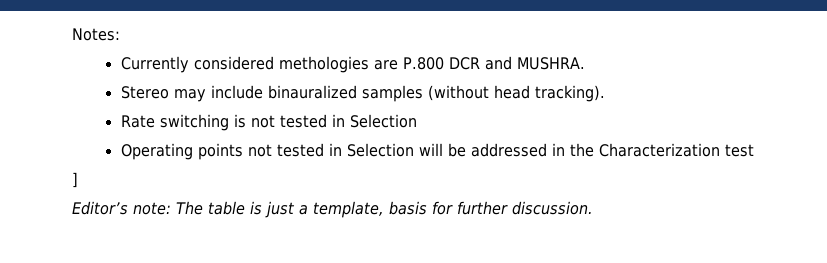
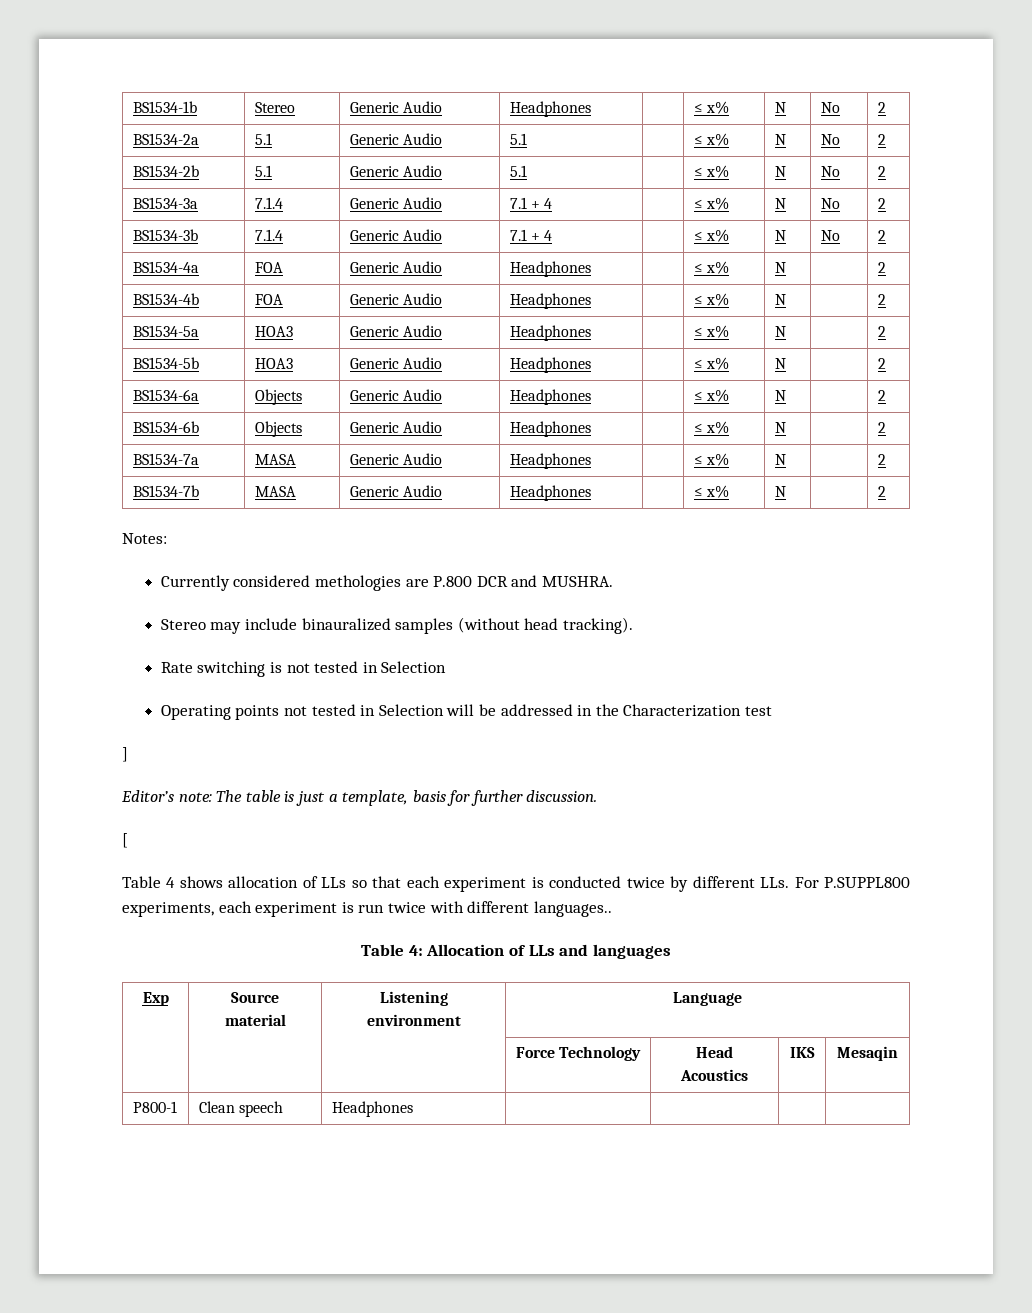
+ BS1534-1b | Stereo | Generic Audio | Headphones | | ≤ x% | N | No | 2
+ BS1534-2a | 5.1 | Generic Audio | 5.1 | | ≤ x% | N | No | 2
+ BS1534-2b | 5.1 | Generic Audio | 5.1 | | ≤ x% | N | No | 2
+ BS1534-3a | 7.1.4 | Generic Audio | 7.1 + 4 | | ≤ x% | N | No | 2
+ BS1534-3b | 7.1.4 | Generic Audio | 7.1 + 4 | | ≤ x% | N | No | 2
+ BS1534-4a | FOA | Generic Audio | Headphones | | ≤ x% | N | | 2
+ BS1534-4b | FOA | Generic Audio | Headphones | | ≤ x% | N | | 2
+ BS1534-5a | HOA3 | Generic Audio | Headphones | | ≤ x% | N | | 2
+ BS1534-5b | HOA3 | Generic Audio | Headphones | | ≤ x% | N | | 2
+ BS1534-6a | Objects | Generic Audio | Headphones | | ≤ x% | N | | 2
+ BS1534-6b | Objects | Generic Audio | Headphones | | ≤ x% | N | | 2
+ BS1534-7a | MASA | Generic Audio | Headphones | | ≤ x% | N | | 2
+ BS1534-7b | MASA | Generic Audio | Headphones | | ≤ x% | N | | 2
+ [
+ Table 4 shows allocation of LLs so that each experiment is conducted twice by different LLs. For P.SUPPL800 experiments, each experiment is run twice with different languages..
+ Table 4: Allocation of LLs and languages
+ Exp | Source material | Listening environment | Language
+ | | | Force Technology | Head Acoustics | IKS | Mesaqin
+ P800-1 | Clean speech | Headphones | | | |

